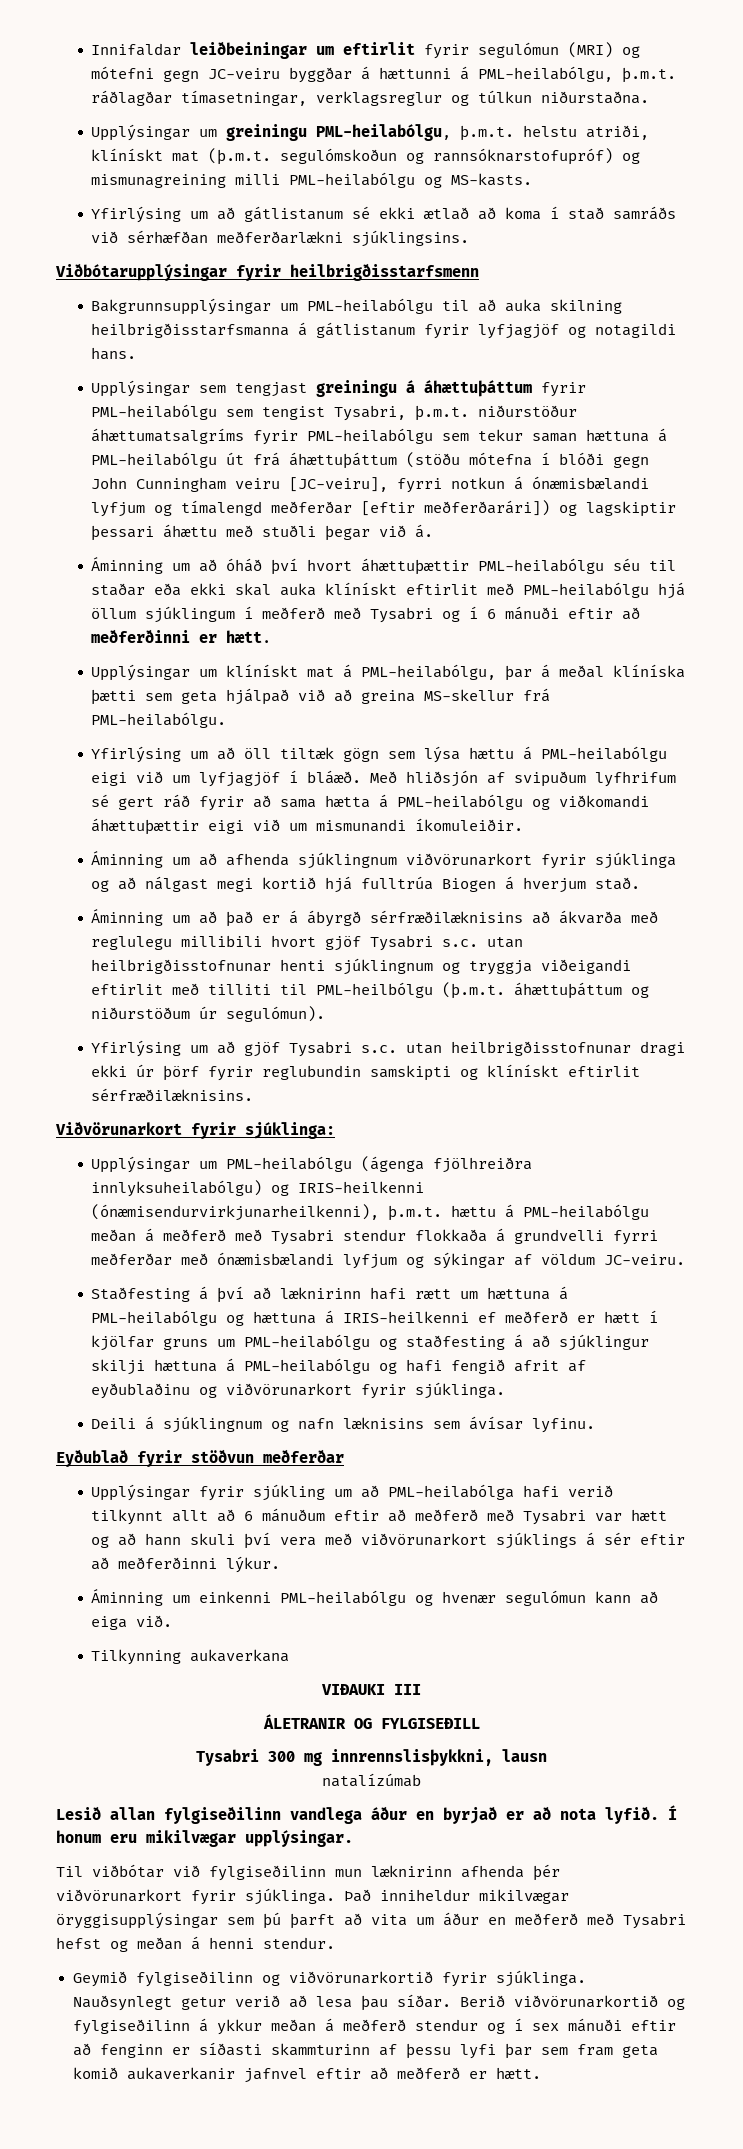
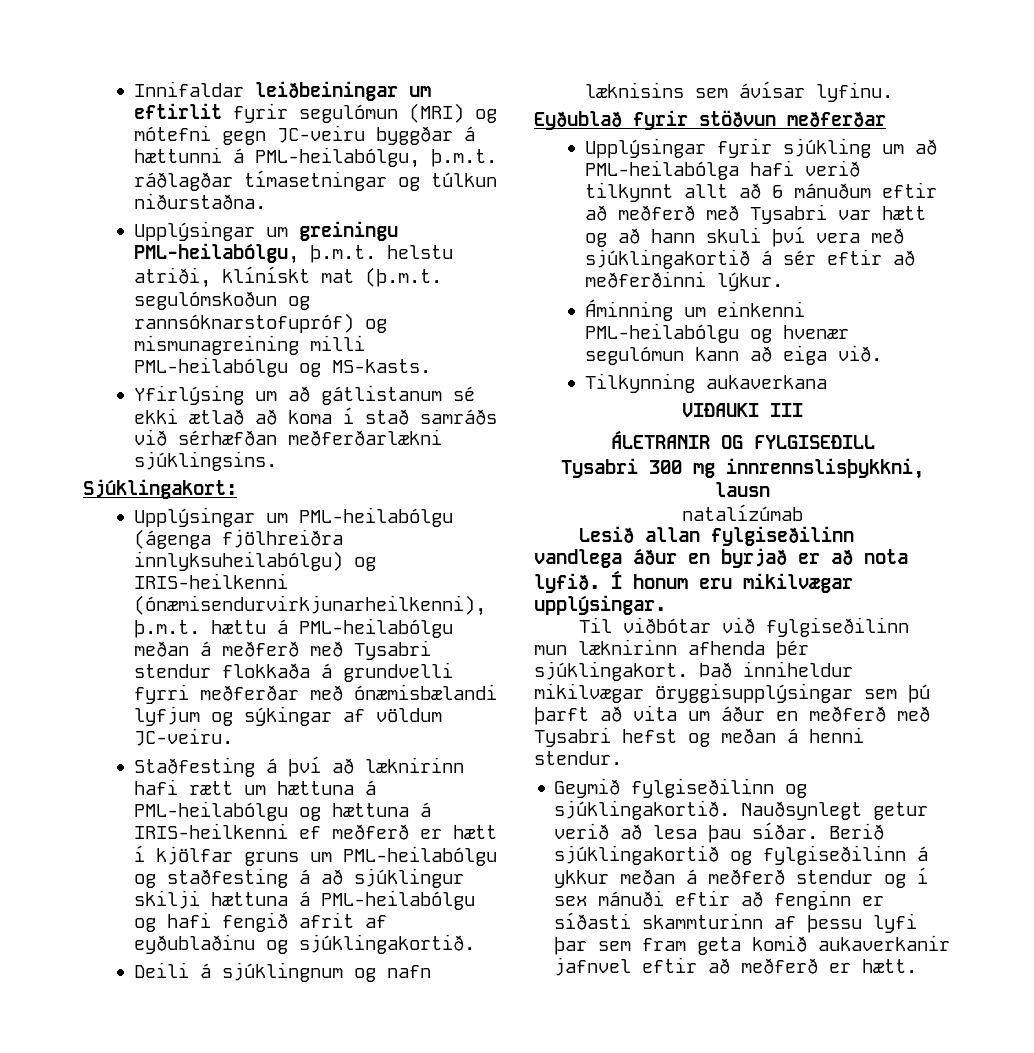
- Innifaldar leiðbeiningar um eftirlit fyrir segulómun (MRI) og mótefni gegn JC-veiru byggðar á hættunni á PML-heilabólgu, þ.m.t. ráðlagðar tímasetningar, verklagsreglur og túlkun niðurstaðna.
+ Innifaldar leiðbeiningar um eftirlit fyrir segulómun (MRI) og mótefni gegn JC-veiru byggðar á hættunni á PML-heilabólgu, þ.m.t. ráðlagðar tímasetningar og túlkun niðurstaðna.
- Viðbótarupplýsingar fyrir heilbrigðisstarfsmenn
- Bakgrunnsupplýsingar um PML-heilabólgu til að auka skilning heilbrigðisstarfsmanna á gátlistanum fyrir lyfjagjöf og notagildi hans.
- Upplýsingar sem tengjast greiningu á áhættuþáttum fyrir PML-heilabólgu sem tengist Tysabri, þ.m.t. niðurstöður áhættumatsalgríms fyrir PML-heilabólgu sem tekur saman hættuna á PML-heilabólgu út frá áhættuþáttum (stöðu mótefna í blóði gegn John Cunningham veiru [JC-veiru], fyrri notkun á ónæmisbælandi lyfjum og tímalengd meðferðar [eftir meðferðarári]) og lagskiptir þessari áhættu með stuðli þegar við á.
- Áminning um að óháð því hvort áhættuþættir PML-heilabólgu séu til staðar eða ekki skal auka klínískt eftirlit með PML-heilabólgu hjá öllum sjúklingum í meðferð með Tysabri og í 6 mánuði eftir að meðferðinni er hætt.
- Upplýsingar um klínískt mat á PML-heilabólgu, þar á meðal klíníska þætti sem geta hjálpað við að greina MS-skellur frá PML-heilabólgu.
- Yfirlýsing um að öll tiltæk gögn sem lýsa hættu á PML-heilabólgu eigi við um lyfjagjöf í bláæð. Með hliðsjón af svipuðum lyfhrifum sé gert ráð fyrir að sama hætta á PML-heilabólgu og viðkomandi áhættuþættir eigi við um mismunandi íkomuleiðir.
- Áminning um að afhenda sjúklingnum viðvörunarkort fyrir sjúklinga og að nálgast megi kortið hjá fulltrúa Biogen á hverjum stað.
- Áminning um að það er á ábyrgð sérfræðilæknisins að ákvarða með reglulegu millibili hvort gjöf Tysabri s.c. utan heilbrigðisstofnunar henti sjúklingnum og tryggja viðeigandi eftirlit með tilliti til PML-heilbólgu (þ.m.t. áhættuþáttum og niðurstöðum úr segulómun).
- Yfirlýsing um að gjöf Tysabri s.c. utan heilbrigðisstofnunar dragi ekki úr þörf fyrir reglubundin samskipti og klínískt eftirlit sérfræðilæknisins.
- Viðvörunarkort fyrir sjúklinga:
+ Sjúklingakort:
- Staðfesting á því að læknirinn hafi rætt um hættuna á PML-heilabólgu og hættuna á IRIS-heilkenni ef meðferð er hætt í kjölfar gruns um PML-heilabólgu og staðfesting á að sjúklingur skilji hættuna á PML-heilabólgu og hafi fengið afrit af eyðublaðinu og viðvörunarkort fyrir sjúklinga.
+ Staðfesting á því að læknirinn hafi rætt um hættuna á PML-heilabólgu og hættuna á IRIS-heilkenni ef meðferð er hætt í kjölfar gruns um PML-heilabólgu og staðfesting á að sjúklingur skilji hættuna á PML-heilabólgu og hafi fengið afrit af eyðublaðinu og sjúklingakortið.
- Upplýsingar fyrir sjúkling um að PML-heilabólga hafi verið tilkynnt allt að 6 mánuðum eftir að meðferð með Tysabri var hætt og að hann skuli því vera með viðvörunarkort sjúklings á sér eftir að meðferðinni lýkur.
+ Upplýsingar fyrir sjúkling um að PML-heilabólga hafi verið tilkynnt allt að 6 mánuðum eftir að meðferð með Tysabri var hætt og að hann skuli því vera með sjúklingakortið á sér eftir að meðferðinni lýkur.
- Til viðbótar við fylgiseðilinn mun læknirinn afhenda þér viðvörunarkort fyrir sjúklinga.
+ Til viðbótar við fylgiseðilinn mun læknirinn afhenda þér sjúklingakort.
- Geymið fylgiseðilinn og viðvörunarkortið fyrir sjúklinga.
+ Geymið fylgiseðilinn og sjúklingakortið.
- Berið viðvörunarkortið og fylgiseðilinn á ykkur meðan á meðferð stendur og í sex mánuði eftir að fenginn er síðasti skammturinn af þessu lyfi þar sem fram geta komið aukaverkanir jafnvel eftir að meðferð er hætt.
+ Berið sjúklingakortið og fylgiseðilinn á ykkur meðan á meðferð stendur og í sex mánuði eftir að fenginn er síðasti skammturinn af þessu lyfi þar sem fram geta komið aukaverkanir jafnvel eftir að meðferð er hætt.

